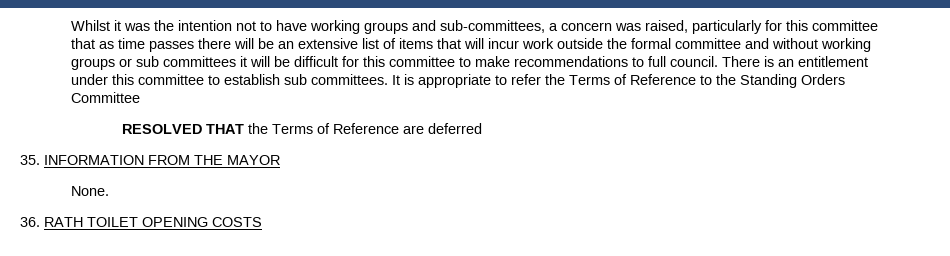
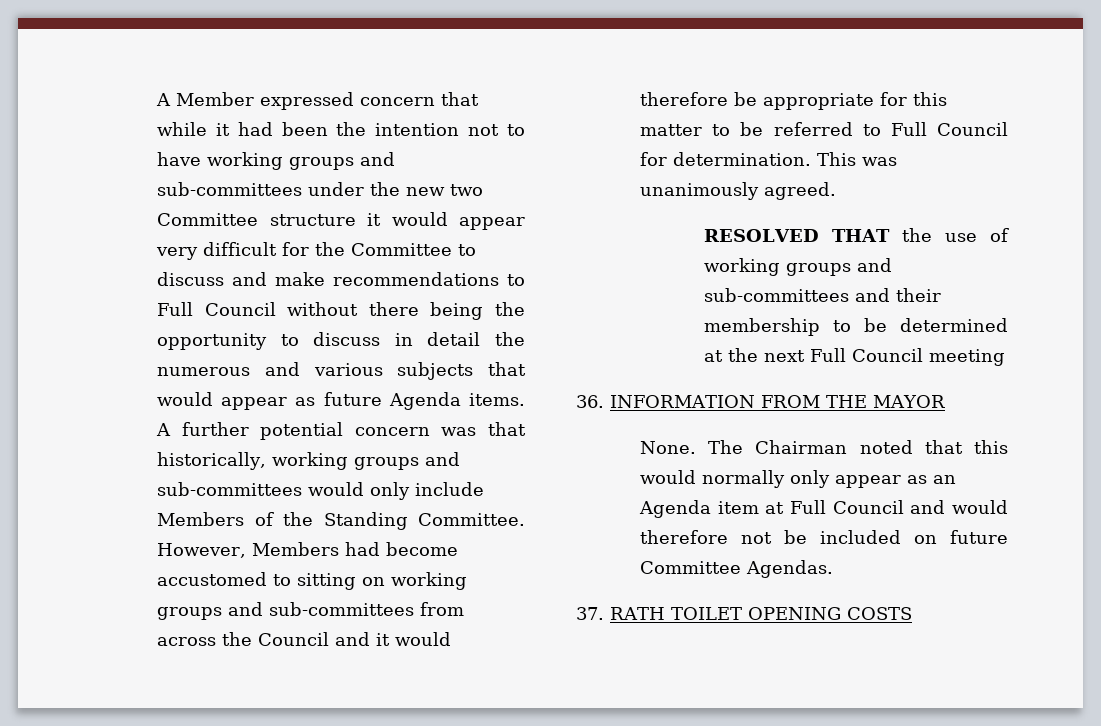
- Whilst it was the intention not to have working groups and sub-committees, a concern was raised, particularly for this committee that as time passes there will be an extensive list of items that will incur work outside the formal committee and without working groups or sub committees it will be difficult for this committee to make recommendations to full council. There is an entitlement under this committee to establish sub committees. It is appropriate to refer the Terms of Reference to the Standing Orders Committee
- RESOLVED THAT the Terms of Reference are deferred
- 35. INFORMATION FROM THE MAYOR
+ A Member expressed concern that while it had been the intention not to have working groups and sub-committees under the new two Committee structure it would appear very difficult for the Committee to discuss and make recommendations to Full Council without there being the opportunity to discuss in detail the numerous and various subjects that would appear as future Agenda items. A further potential concern was that historically, working groups and sub-committees would only include Members of the Standing Committee. However, Members had become accustomed to sitting on working groups and sub-committees from across the Council and it would therefore be appropriate for this matter to be referred to Full Council for determination. This was unanimously agreed.
+ RESOLVED THAT the use of working groups and sub-committees and their membership to be determined at the next Full Council meeting
+ 36. INFORMATION FROM THE MAYOR
- None.
- 36. RATH TOILET OPENING COSTS
+ None. The Chairman noted that this would normally only appear as an Agenda item at Full Council and would therefore not be included on future Committee Agendas.
+ 37. RATH TOILET OPENING COSTS

